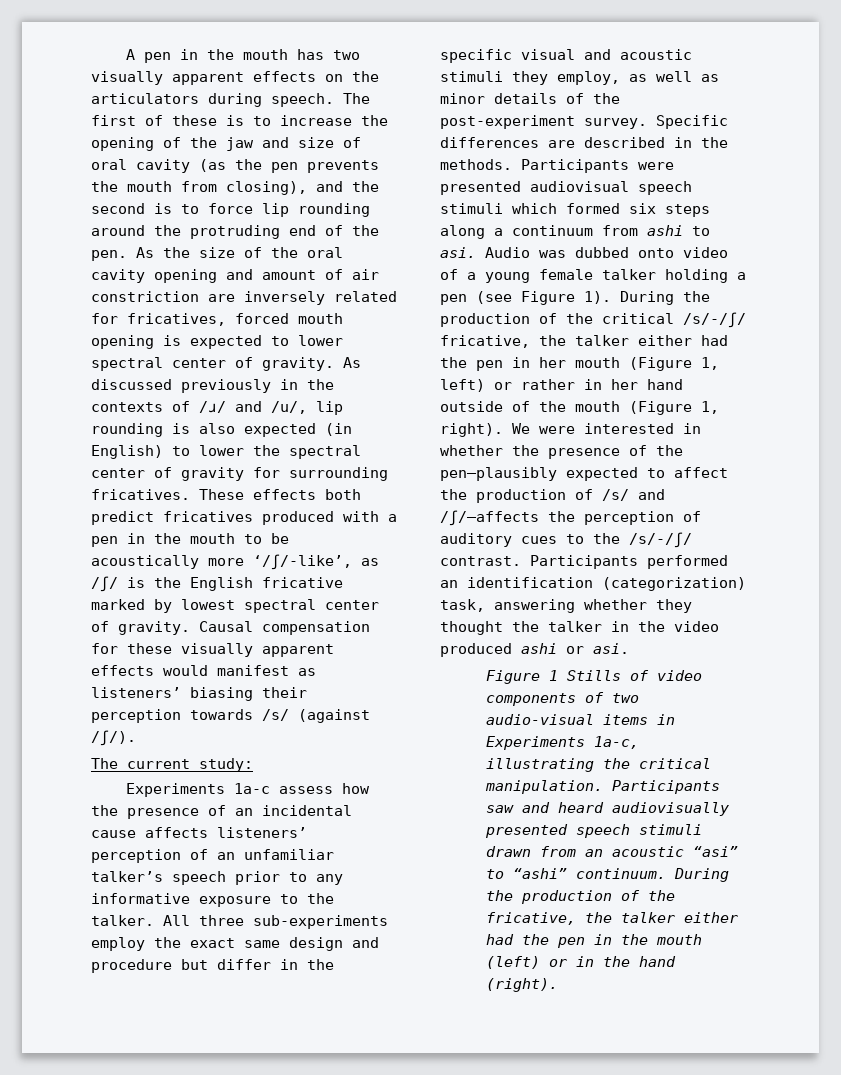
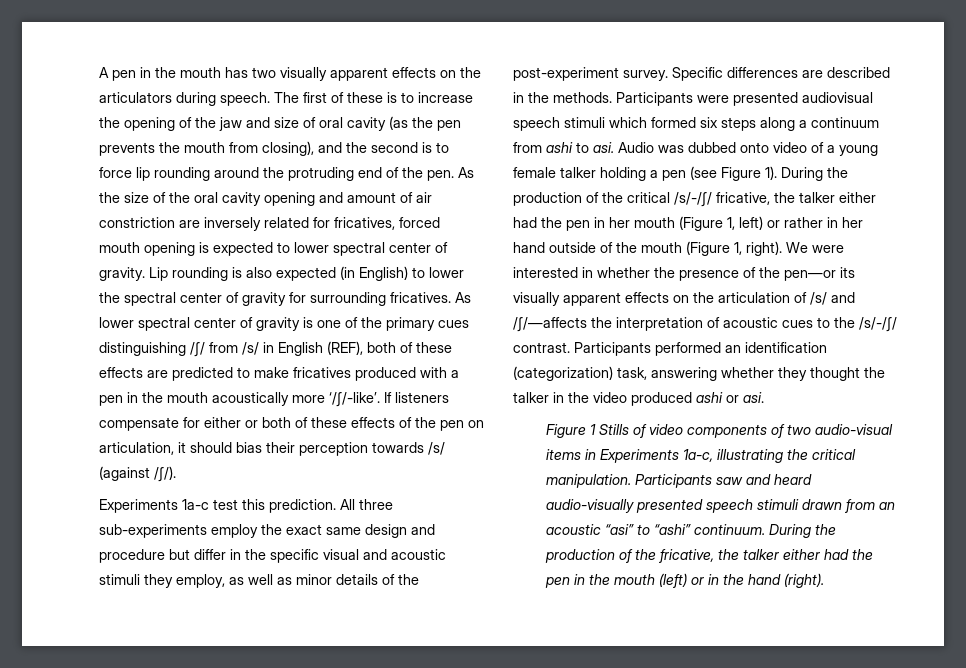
- As discussed previously in the contexts of /ɹ/ and /u/, lip rounding is also expected (in English) to lower the spectral center of gravity for surrounding fricatives.
+ Lip rounding is also expected (in English) to lower the spectral center of gravity for surrounding fricatives.
- These effects both predict fricatives produced with a pen in the mouth to be acoustically more ‘/ʃ/-like’, as /ʃ/ is the English fricative marked by lowest spectral center of gravity. Causal compensation for these visually apparent effects would manifest as listeners’ biasing their perception towards /s/ (against /ʃ/).
+ As lower spectral center of gravity is one of the primary cues distinguishing /ʃ/ from /s/ in English (REF), both of these effects are predicted to make fricatives produced with a pen in the mouth acoustically more ‘/ʃ/-like’. If listeners compensate for either or both of these effects of the pen on articulation, it should bias their perception towards /s/ (against /ʃ/).
- The current study:
- Experiments 1a-c assess how the presence of an incidental cause affects listeners’ perception of an unfamiliar talker’s speech prior to any informative exposure to the talker.
+ Experiments 1a-c test this prediction.
- We were interested in whether the presence of the pen—plausibly expected to affect the production of /s/ and /ʃ/—affects the perception of auditory cues to the /s/-/ʃ/ contrast.
+ We were interested in whether the presence of the pen—or its visually apparent effects on the articulation of /s/ and /ʃ/—affects the interpretation of acoustic cues to the /s/-/ʃ/ contrast.
- Participants saw and heard audiovisually presented speech stimuli drawn from an acoustic “asi” to “ashi” continuum.
+ Participants saw and heard audio-visually presented speech stimuli drawn from an acoustic “asi” to “ashi” continuum.

